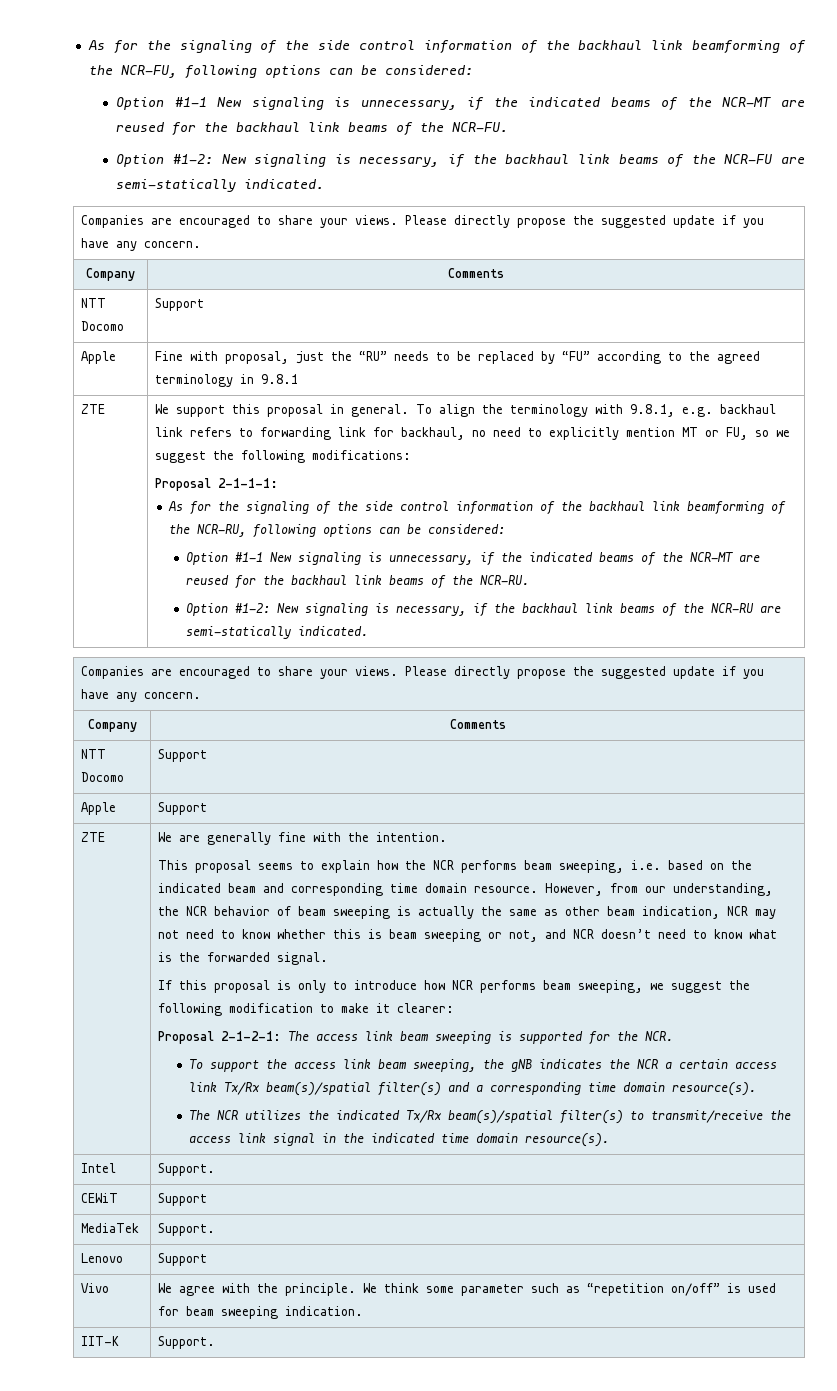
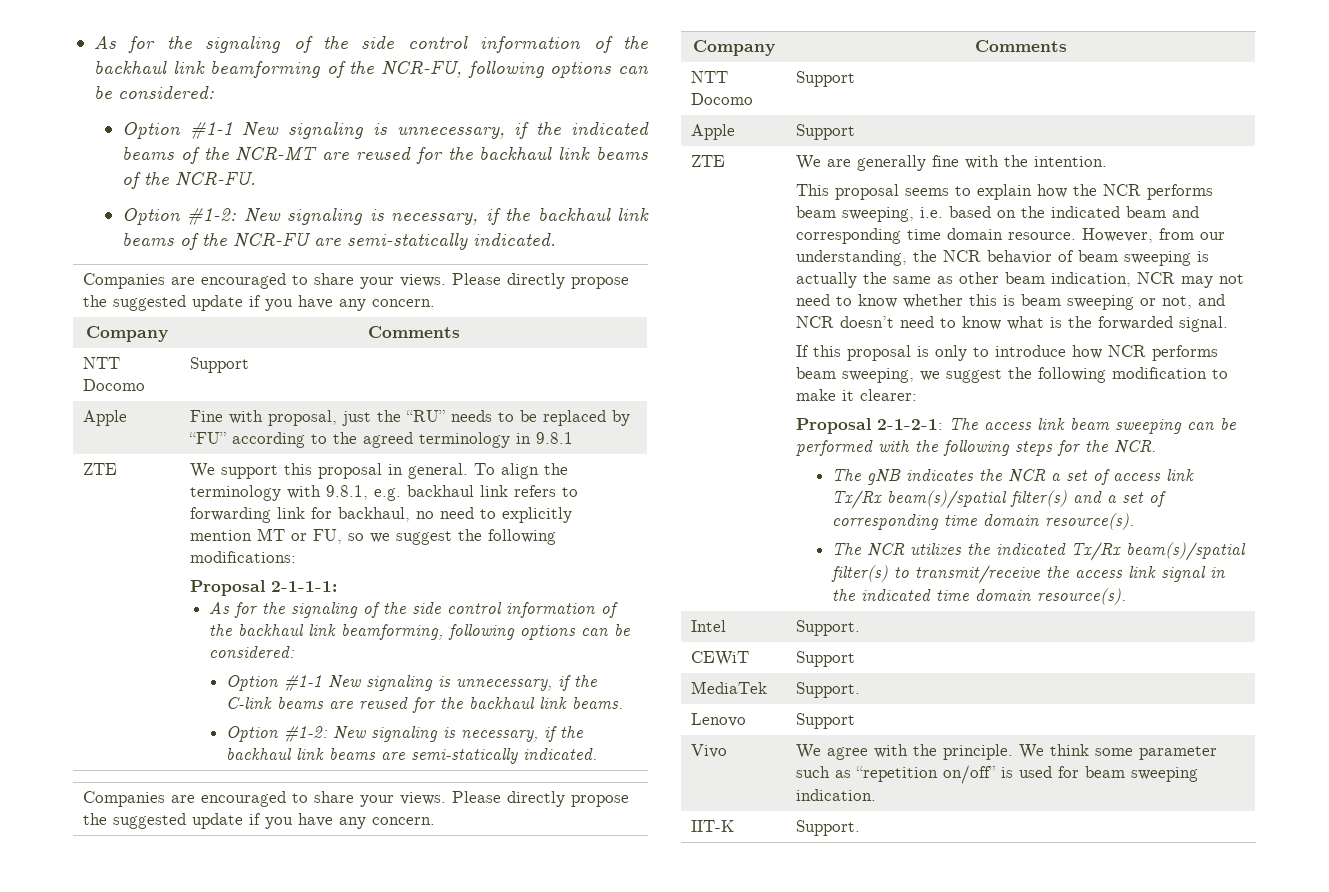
- As for the signaling of the side control information of the backhaul link beamforming of the NCR-RU, following options can be considered:
+ As for the signaling of the side control information of the backhaul link beamforming, following options can be considered:
- Option #1-1 New signaling is unnecessary, if the indicated beams of the NCR-MT are reused for the backhaul link beams of the NCR-RU.
+ Option #1-1 New signaling is unnecessary, if the C-link beams are reused for the backhaul link beams.
- Option #1-2: New signaling is necessary, if the backhaul link beams of the NCR-RU are semi-statically indicated.
+ Option #1-2: New signaling is necessary, if the backhaul link beams are semi-statically indicated.
- Proposal 2-1-2-1: The access link beam sweeping is supported for the NCR.
- To support the access link beam sweeping, the gNB indicates the NCR a certain access link Tx/Rx beam(s)/spatial filter(s) and a corresponding time domain resource(s).
+ Proposal 2-1-2-1: The access link beam sweeping can be performed with the following steps for the NCR.
+ The gNB indicates the NCR a set of access link Tx/Rx beam(s)/spatial filter(s) and a set of corresponding time domain resource(s).

